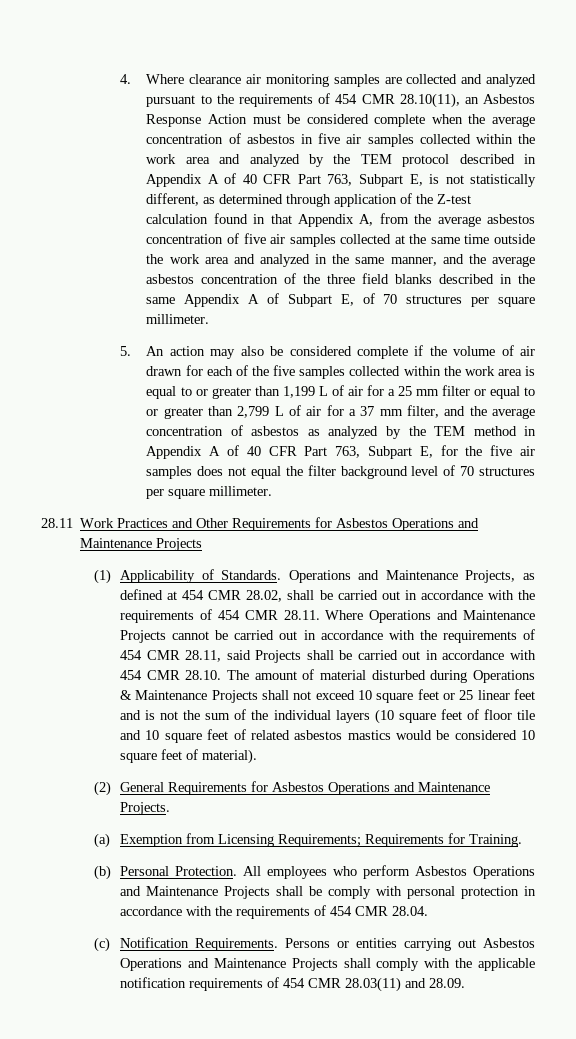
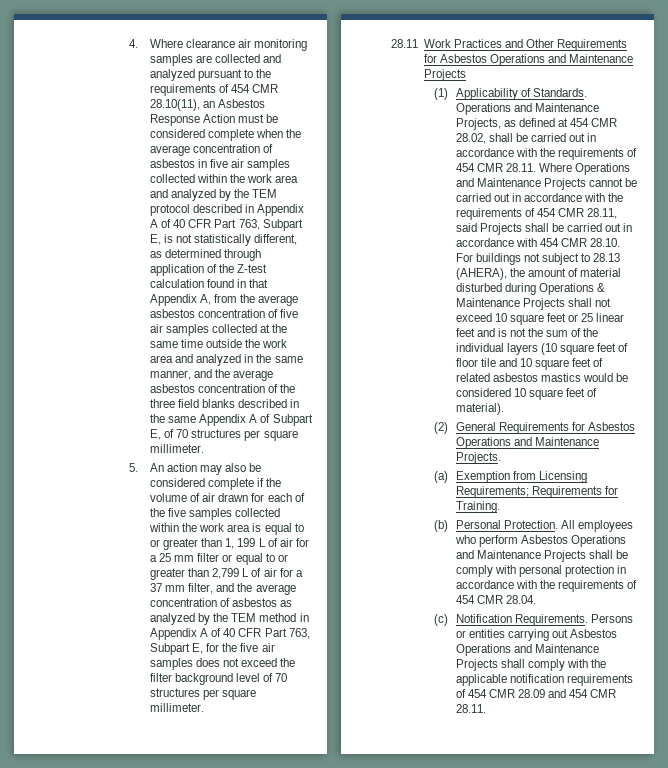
- 5. An action may also be considered complete if the volume of air drawn for each of the five samples collected within the work area is equal to or greater than 1,199 L of air for a 25 mm filter or equal to or greater than 2,799 L of air for a 37 mm filter, and the average concentration of asbestos as analyzed by the TEM method in Appendix A of 40 CFR Part 763, Subpart E, for the five air samples does not equal the filter background level of 70 structures per square millimeter.
+ 5. An action may also be considered complete if the volume of air drawn for each of the five samples collected within the work area is equal to or greater than 1, 199 L of air for a 25 mm filter or equal to or greater than 2,799 L of air for a 37 mm filter, and the average concentration of asbestos as analyzed by the TEM method in Appendix A of 40 CFR Part 763, Subpart E, for the five air samples does not exceed the filter background level of 70 structures per square millimeter.
- Operations and Maintenance Projects, as defined at 454 CMR 28.02, shall be carried out in accordance with the requirements of 454 CMR 28.11. Where Operations and Maintenance Projects cannot be carried out in accordance with the requirements of 454 CMR 28.11, said Projects shall be carried out in accordance with 454 CMR 28.10. The amount of material disturbed during Operations & Maintenance Projects shall not exceed 10 square feet or 25 linear feet and is not the sum of the individual layers (10 square feet of floor tile and 10 square feet of related asbestos mastics would be considered 10 square feet of material).
+ Operations and Maintenance Projects, as defined at 454 CMR 28.02, shall be carried out in accordance with the requirements of 454 CMR 28.11. Where Operations and Maintenance Projects cannot be carried out in accordance with the requirements of 454 CMR 28.11, said Projects shall be carried out in accordance with 454 CMR 28.10. For buildings not subject to 28.13 (AHERA), the amount of material disturbed during Operations & Maintenance Projects shall not exceed 10 square feet or 25 linear feet and is not the sum of the individual layers (10 square feet of floor tile and 10 square feet of related asbestos mastics would be considered 10 square feet of material).
- Persons or entities carrying out Asbestos Operations and Maintenance Projects shall comply with the applicable notification requirements of 454 CMR 28.03(11) and 28.09.
+ Persons or entities carrying out Asbestos Operations and Maintenance Projects shall comply with the applicable notification requirements of 454 CMR 28.09 and 454 CMR 28.11.

